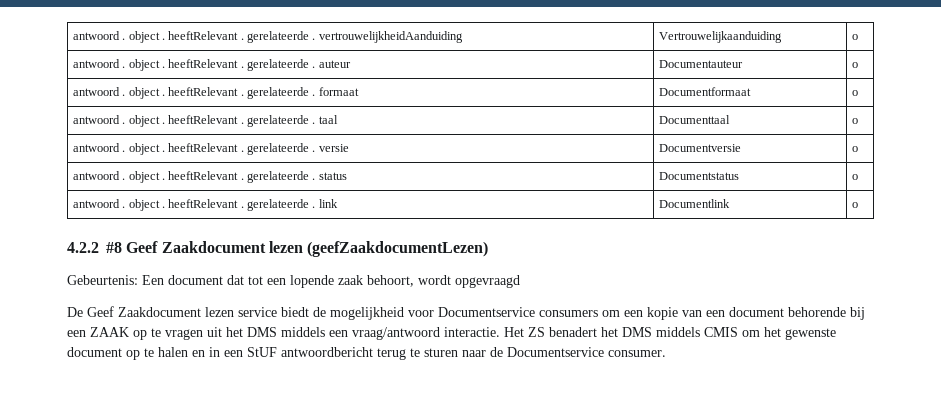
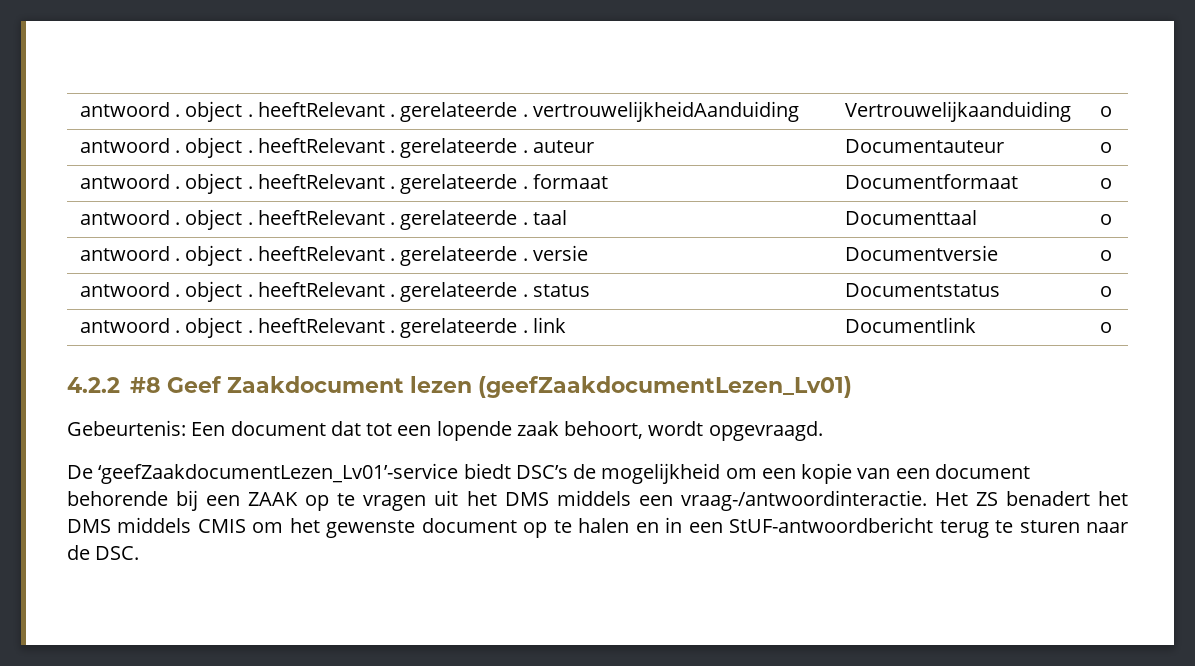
- 4.2.2 #8 Geef Zaakdocument lezen (geefZaakdocumentLezen)
+ 4.2.2 #8 Geef Zaakdocument lezen (geefZaakdocumentLezen_Lv01)
- Gebeurtenis: Een document dat tot een lopende zaak behoort, wordt opgevraagd
+ Gebeurtenis: Een document dat tot een lopende zaak behoort, wordt opgevraagd.
- De Geef Zaakdocument lezen service biedt de mogelijkheid voor Documentservice consumers om een kopie van een document behorende bij een ZAAK op te vragen uit het DMS middels een vraag/antwoord interactie.
+ De ‘geefZaakdocumentLezen_Lv01’-service biedt DSC’s de mogelijkheid om een kopie van een document behorende bij een ZAAK op te vragen uit het DMS middels een vraag-/antwoordinteractie.
- Het ZS benadert het DMS middels CMIS om het gewenste document op te halen en in een StUF antwoordbericht terug te sturen naar de Documentservice consumer.
+ Het ZS benadert het DMS middels CMIS om het gewenste document op te halen en in een StUF-antwoordbericht terug te sturen naar de DSC.

